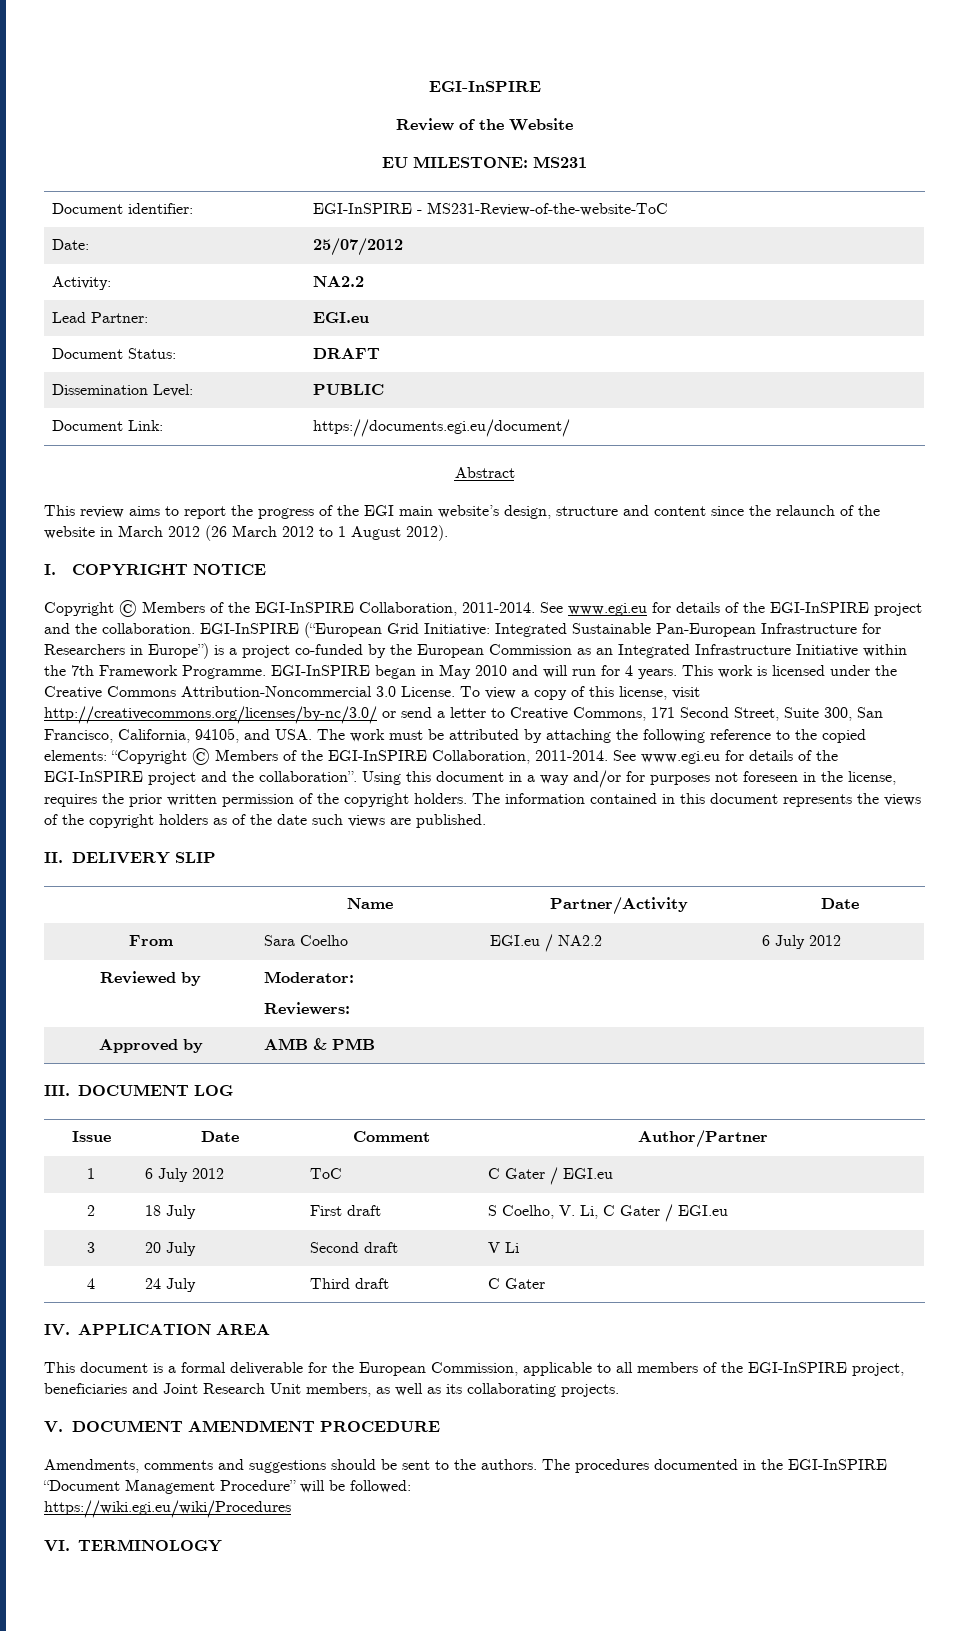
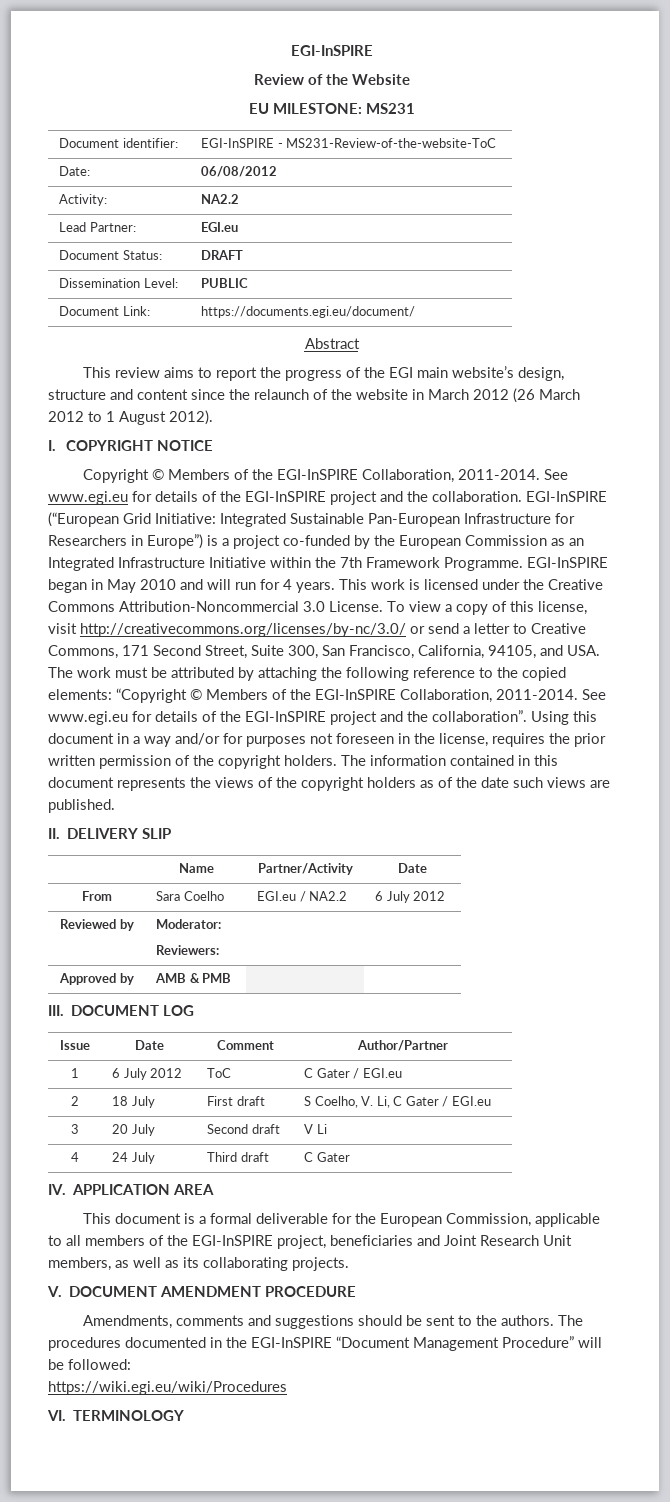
- Date: | 25/07/2012
+ Date: | 06/08/2012

